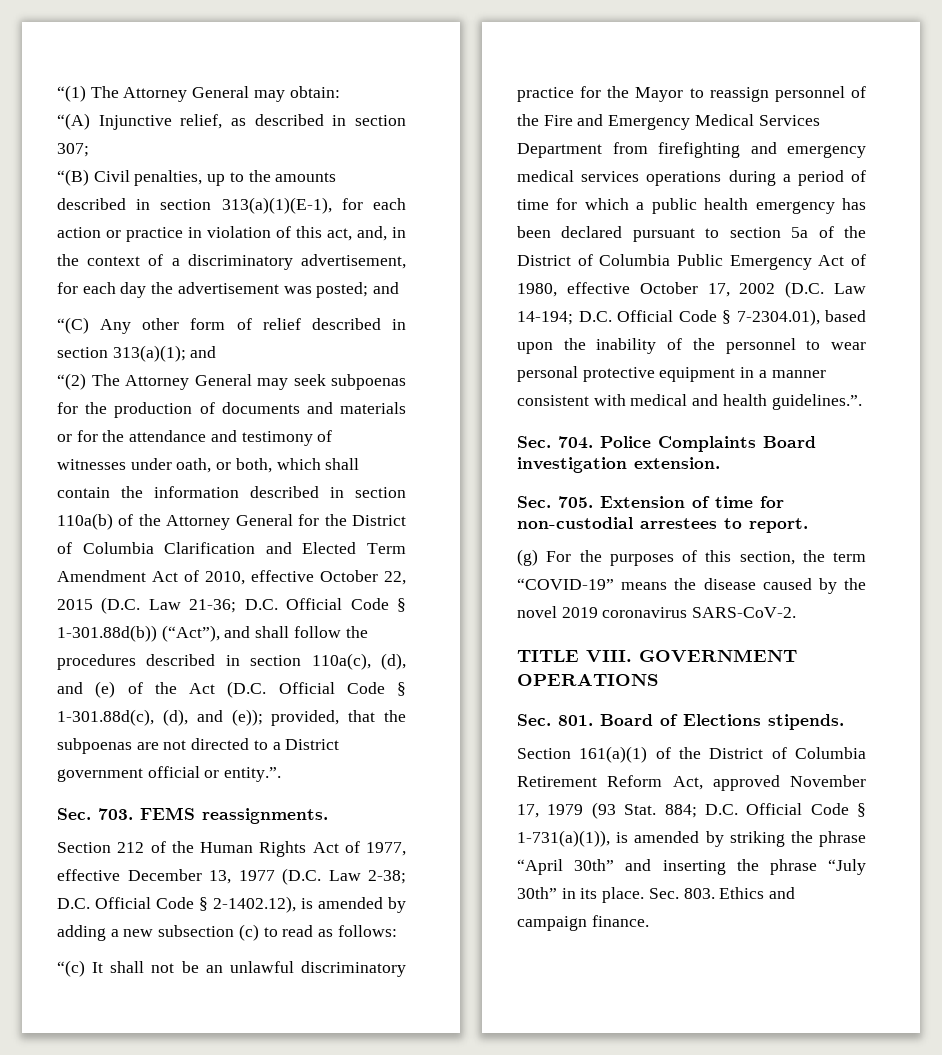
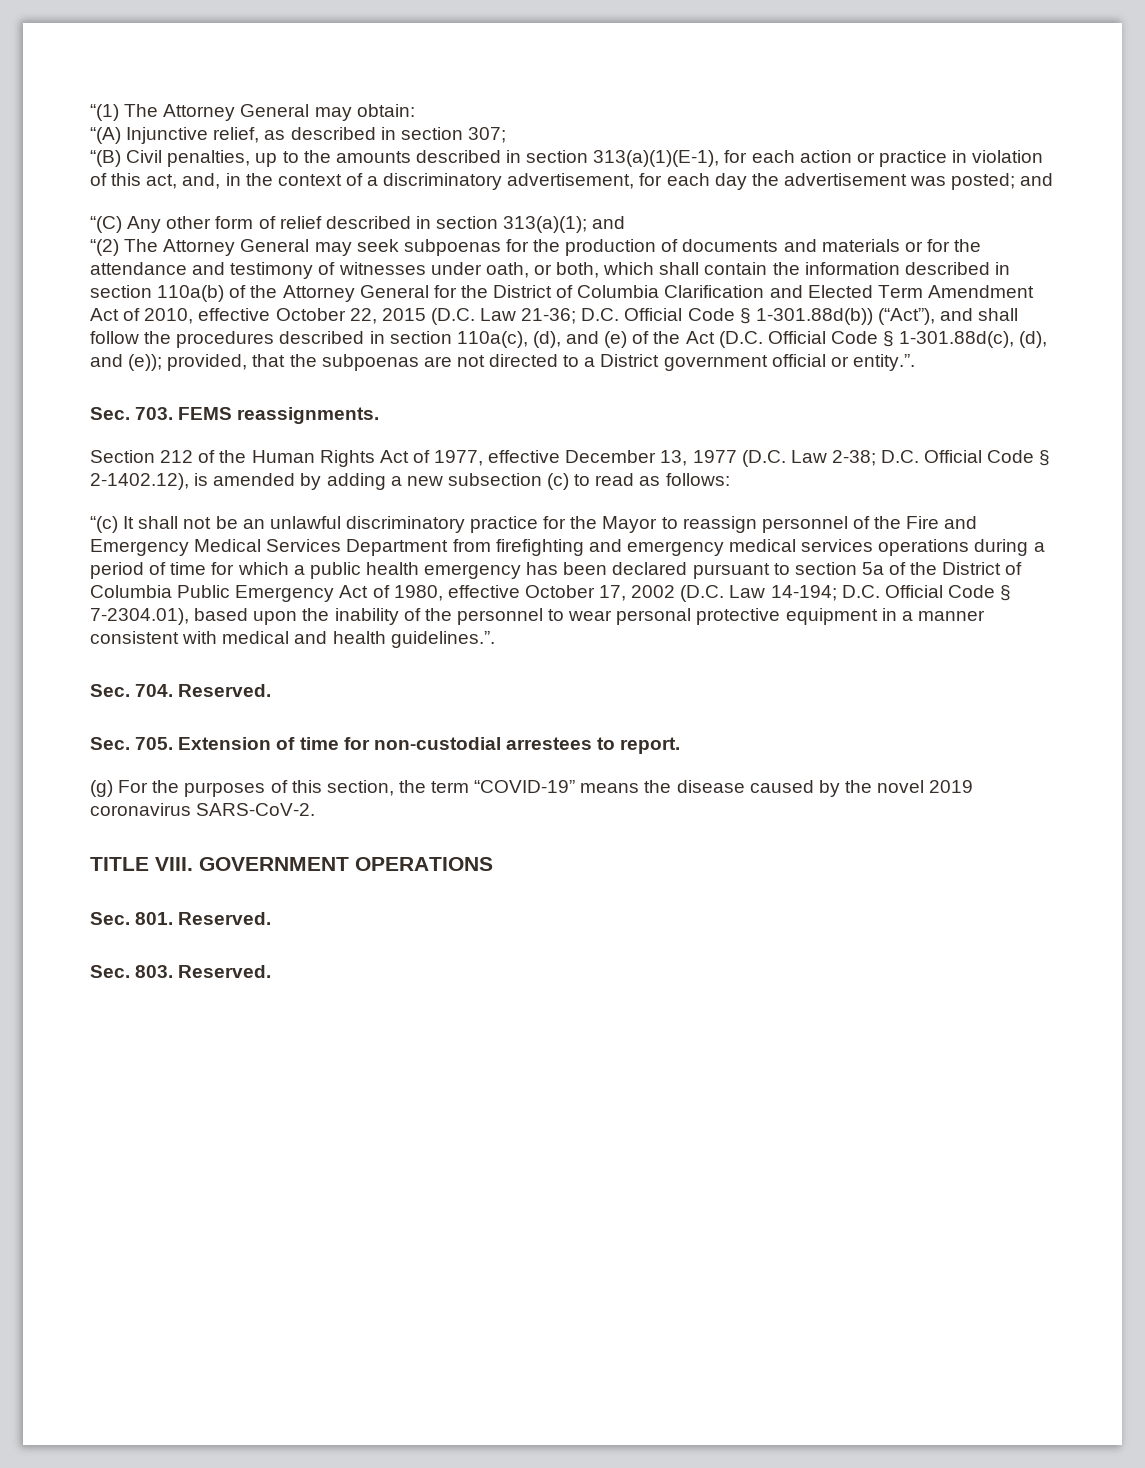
- Sec. 704. Police Complaints Board investigation extension.
+ Sec. 704. Reserved.
- Sec. 801. Board of Elections stipends.
- Section 161(a)(1) of the District of Columbia Retirement Reform Act, approved November 17, 1979 (93 Stat. 884; D.C. Official Code § 1-731(a)(1)), is amended by striking the phrase “April 30th” and inserting the phrase “July 30th” in its place. Sec. 803. Ethics and campaign finance.
+ Sec. 801. Reserved.
+ Sec. 803. Reserved.

